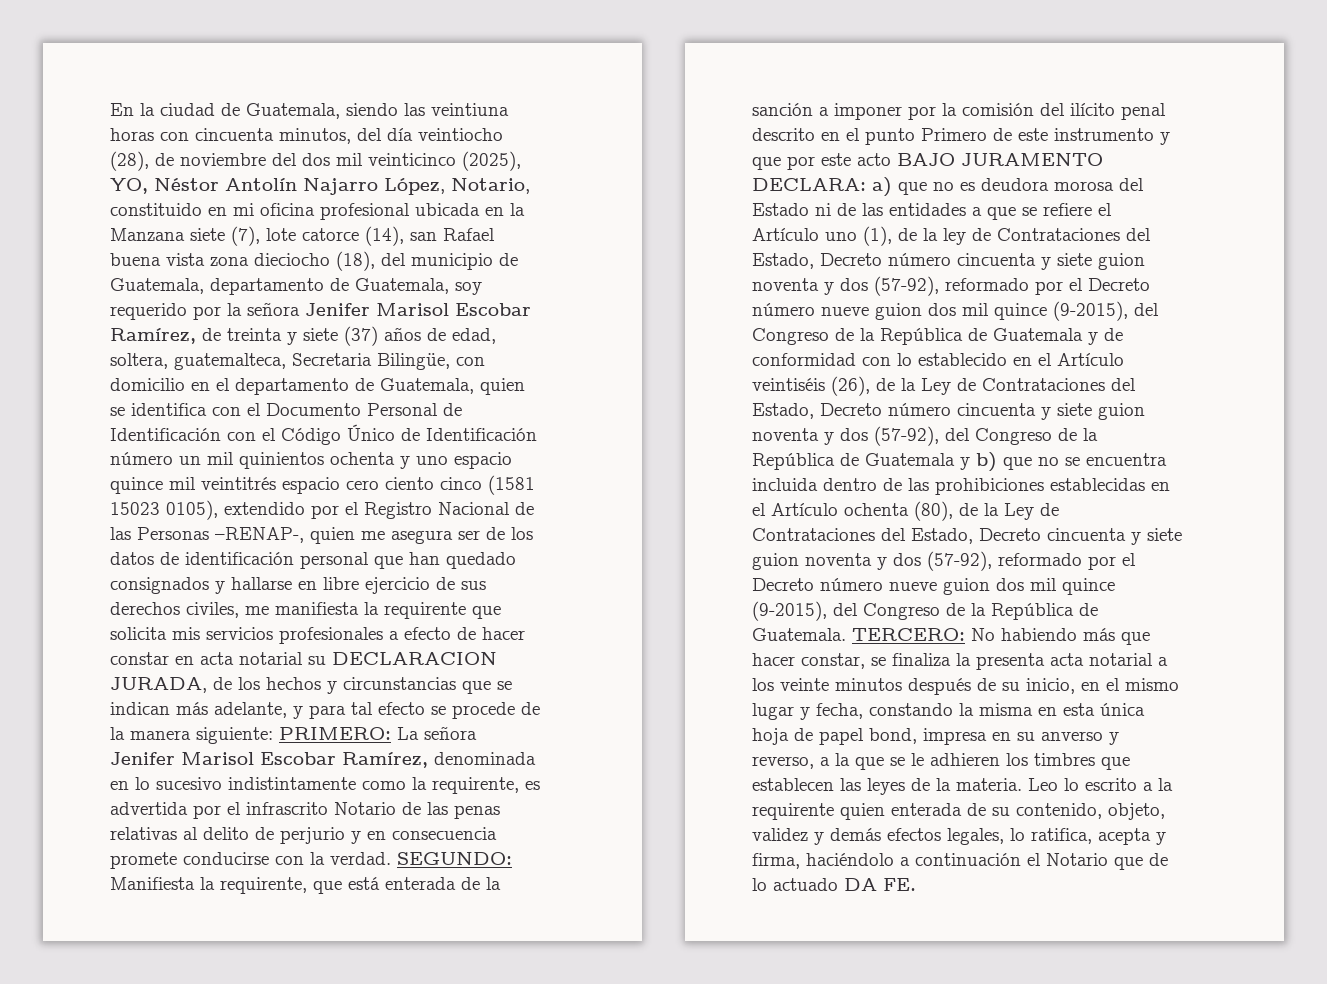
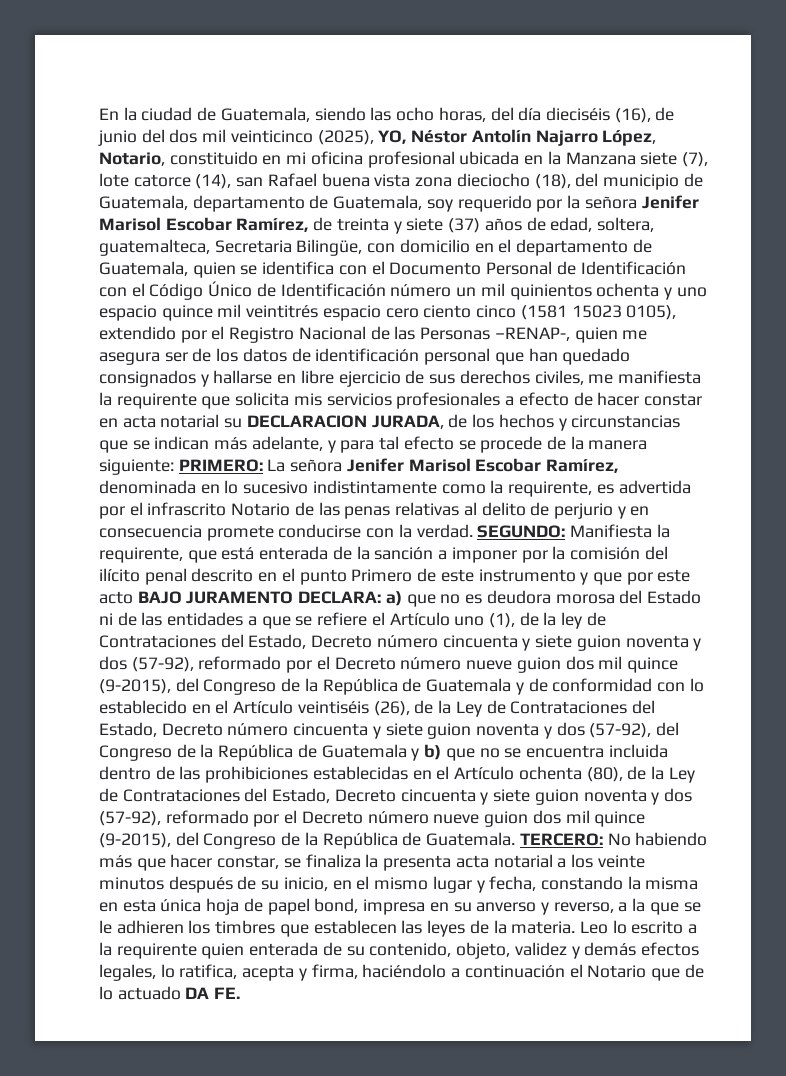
- En la ciudad de Guatemala, siendo las veintiuna horas con cincuenta minutos, del día veintiocho (28), de noviembre del dos mil veinticinco (2025), YO, Néstor Antolín Najarro López, Notario, constituido en mi oficina profesional ubicada en la Manzana siete (7), lote catorce (14), san Rafael buena vista zona dieciocho (18), del municipio de Guatemala, departamento de Guatemala, soy requerido por la señora Jenifer Marisol Escobar Ramírez, de treinta y siete (37) años de edad, soltera, guatemalteca, Secretaria Bilingüe, con domicilio en el departamento de Guatemala, quien se identifica con el Documento Personal de Identificación con el Código Único de Identificación número un mil quinientos ochenta y uno espacio quince mil veintitrés espacio cero ciento cinco (1581 15023 0105), extendido por el Registro Nacional de las Personas –RENAP-, quien me asegura ser de los datos de identificación personal que han quedado consignados y hallarse en libre ejercicio de sus derechos civiles, me manifiesta la requirente que solicita mis servicios profesionales a efecto de hacer constar en acta notarial su DECLARACION JURADA, de los hechos y circunstancias que se indican más adelante, y para tal efecto se procede de la manera siguiente:
+ En la ciudad de Guatemala, siendo las ocho horas, del día dieciséis (16), de junio del dos mil veinticinco (2025), YO, Néstor Antolín Najarro López, Notario, constituido en mi oficina profesional ubicada en la Manzana siete (7), lote catorce (14), san Rafael buena vista zona dieciocho (18), del municipio de Guatemala, departamento de Guatemala, soy requerido por la señora Jenifer Marisol Escobar Ramírez, de treinta y siete (37) años de edad, soltera, guatemalteca, Secretaria Bilingüe, con domicilio en el departamento de Guatemala, quien se identifica con el Documento Personal de Identificación con el Código Único de Identificación número un mil quinientos ochenta y uno espacio quince mil veintitrés espacio cero ciento cinco (1581 15023 0105), extendido por el Registro Nacional de las Personas –RENAP-, quien me asegura ser de los datos de identificación personal que han quedado consignados y hallarse en libre ejercicio de sus derechos civiles, me manifiesta la requirente que solicita mis servicios profesionales a efecto de hacer constar en acta notarial su DECLARACION JURADA, de los hechos y circunstancias que se indican más adelante, y para tal efecto se procede de la manera siguiente:

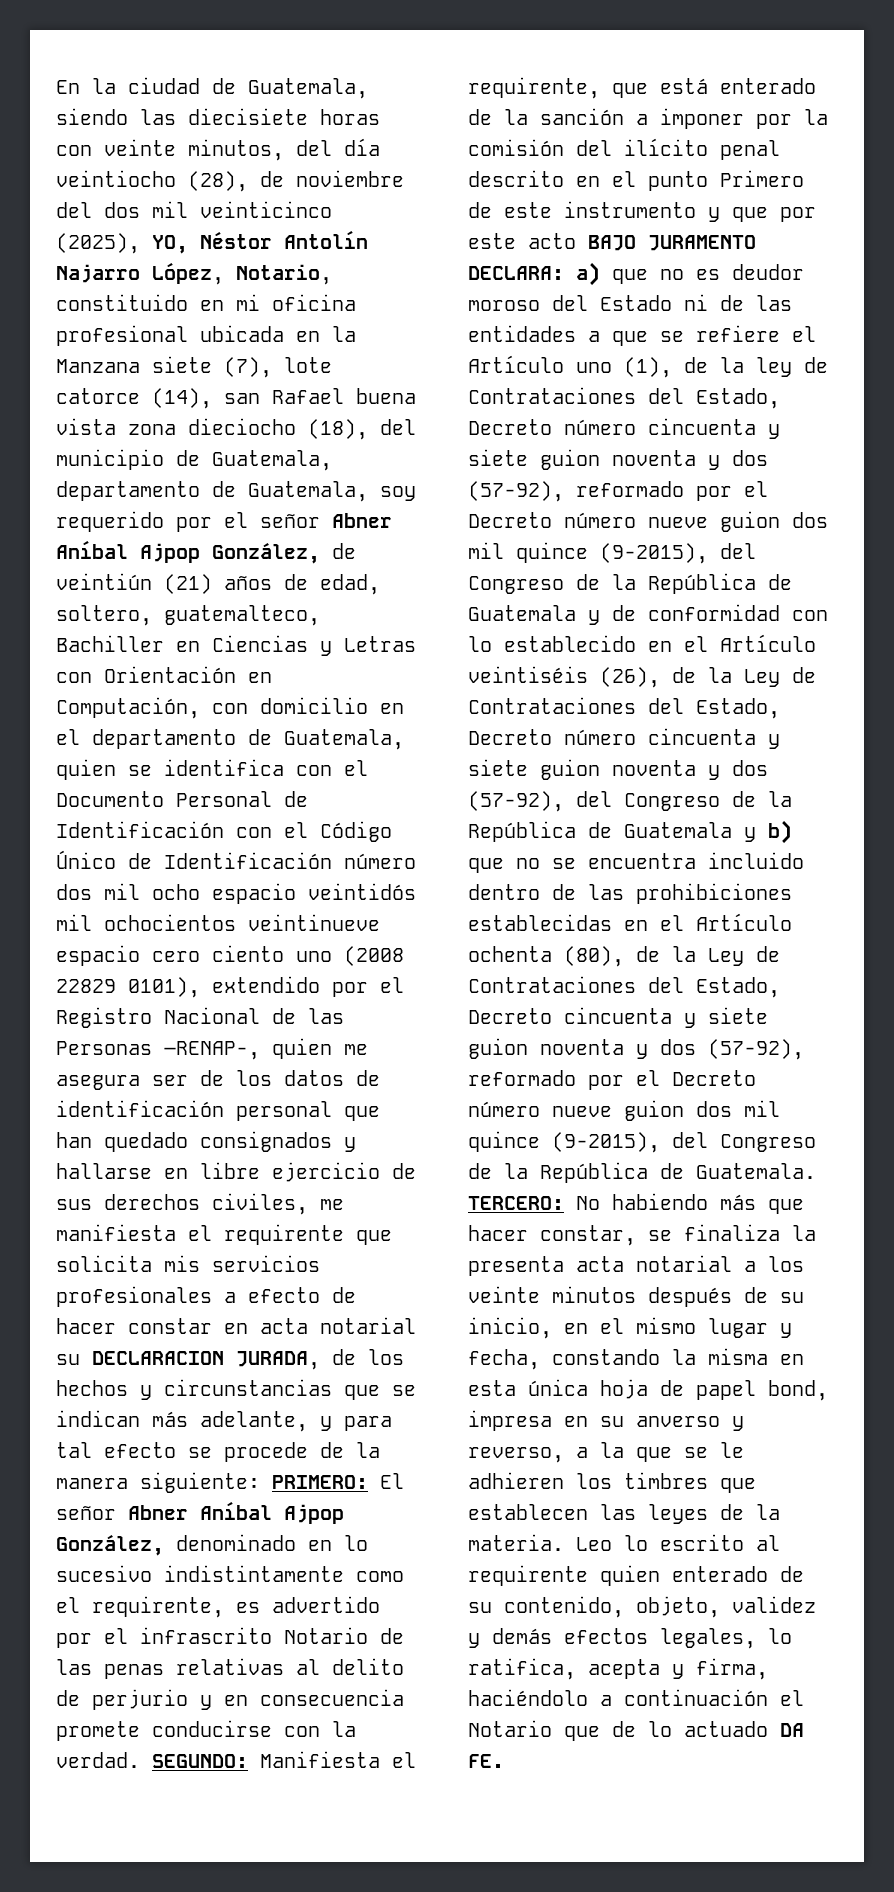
- En la ciudad de Guatemala, siendo las ocho horas, del día dieciséis (16), de junio del dos mil veinticinco (2025), YO, Néstor Antolín Najarro López, Notario, constituido en mi oficina profesional ubicada en la Manzana siete (7), lote catorce (14), san Rafael buena vista zona dieciocho (18), del municipio de Guatemala, departamento de Guatemala, soy requerido por la señora Jenifer Marisol Escobar Ramírez, de treinta y siete (37) años de edad, soltera, guatemalteca, Secretaria Bilingüe, con domicilio en el departamento de Guatemala, quien se identifica con el Documento Personal de Identificación con el Código Único de Identificación número un mil quinientos ochenta y uno espacio quince mil veintitrés espacio cero ciento cinco (1581 15023 0105), extendido por el Registro Nacional de las Personas –RENAP-, quien me asegura ser de los datos de identificación personal que han quedado consignados y hallarse en libre ejercicio de sus derechos civiles, me manifiesta la requirente que solicita mis servicios profesionales a efecto de hacer constar en acta notarial su DECLARACION JURADA, de los hechos y circunstancias que se indican más adelante, y para tal efecto se procede de la manera siguiente:
+ En la ciudad de Guatemala, siendo las diecisiete horas con veinte minutos, del día veintiocho (28), de noviembre del dos mil veinticinco (2025), YO, Néstor Antolín Najarro López, Notario, constituido en mi oficina profesional ubicada en la Manzana siete (7), lote catorce (14), san Rafael buena vista zona dieciocho (18), del municipio de Guatemala, departamento de Guatemala, soy requerido por el señor Abner Aníbal Ajpop González, de veintiún (21) años de edad, soltero, guatemalteco, Bachiller en Ciencias y Letras con Orientación en Computación, con domicilio en el departamento de Guatemala, quien se identifica con el Documento Personal de Identificación con el Código Único de Identificación número dos mil ocho espacio veintidós mil ochocientos veintinueve espacio cero ciento uno (2008 22829 0101), extendido por el Registro Nacional de las Personas –RENAP-, quien me asegura ser de los datos de identificación personal que han quedado consignados y hallarse en libre ejercicio de sus derechos civiles, me manifiesta el requirente que solicita mis servicios profesionales a efecto de hacer constar en acta notarial su DECLARACION JURADA, de los hechos y circunstancias que se indican más adelante, y para tal efecto se procede de la manera siguiente:
- La señora Jenifer Marisol Escobar Ramírez, denominada en lo sucesivo indistintamente como la requirente, es advertida por el infrascrito Notario de las penas relativas al delito de perjurio y en consecuencia promete conducirse con la verdad.
+ El señor Abner Aníbal Ajpop González, denominado en lo sucesivo indistintamente como el requirente, es advertido por el infrascrito Notario de las penas relativas al delito de perjurio y en consecuencia promete conducirse con la verdad.
- Manifiesta la requirente, que está enterada de la sanción a imponer por la comisión del ilícito penal descrito en el punto Primero de este instrumento y que por este acto BAJO JURAMENTO DECLARA:
+ Manifiesta el requirente, que está enterado de la sanción a imponer por la comisión del ilícito penal descrito en el punto Primero de este instrumento y que por este acto BAJO JURAMENTO DECLARA:
- a) que no es deudora morosa del Estado ni de las entidades a que se refiere el Artículo uno (1), de la ley de Contrataciones del Estado, Decreto número cincuenta y siete guion noventa y dos (57-92), reformado por el Decreto número nueve guion dos mil quince (9-2015), del Congreso de la República de Guatemala y de conformidad con lo establecido en el Artículo veintiséis (26), de la Ley de Contrataciones del Estado, Decreto número cincuenta y siete guion noventa y dos (57-92), del Congreso de la República de Guatemala y b) que no se encuentra incluida dentro de las prohibiciones establecidas en el Artículo ochenta (80), de la Ley de Contrataciones del Estado, Decreto cincuenta y siete guion noventa y dos (57-92), reformado por el Decreto número nueve guion dos mil quince (9-2015), del Congreso de la República de Guatemala.
+ a) que no es deudor moroso del Estado ni de las entidades a que se refiere el Artículo uno (1), de la ley de Contrataciones del Estado, Decreto número cincuenta y siete guion noventa y dos (57-92), reformado por el Decreto número nueve guion dos mil quince (9-2015), del Congreso de la República de Guatemala y de conformidad con lo establecido en el Artículo veintiséis (26), de la Ley de Contrataciones del Estado, Decreto número cincuenta y siete guion noventa y dos (57-92), del Congreso de la República de Guatemala y b) que no se encuentra incluido dentro de las prohibiciones establecidas en el Artículo ochenta (80), de la Ley de Contrataciones del Estado, Decreto cincuenta y siete guion noventa y dos (57-92), reformado por el Decreto número nueve guion dos mil quince (9-2015), del Congreso de la República de Guatemala.
- Leo lo escrito a la requirente quien enterada de su contenido, objeto, validez y demás efectos legales, lo ratifica, acepta y firma, haciéndolo a continuación el Notario que de lo actuado DA FE.
+ Leo lo escrito al requirente quien enterado de su contenido, objeto, validez y demás efectos legales, lo ratifica, acepta y firma, haciéndolo a continuación el Notario que de lo actuado DA FE.

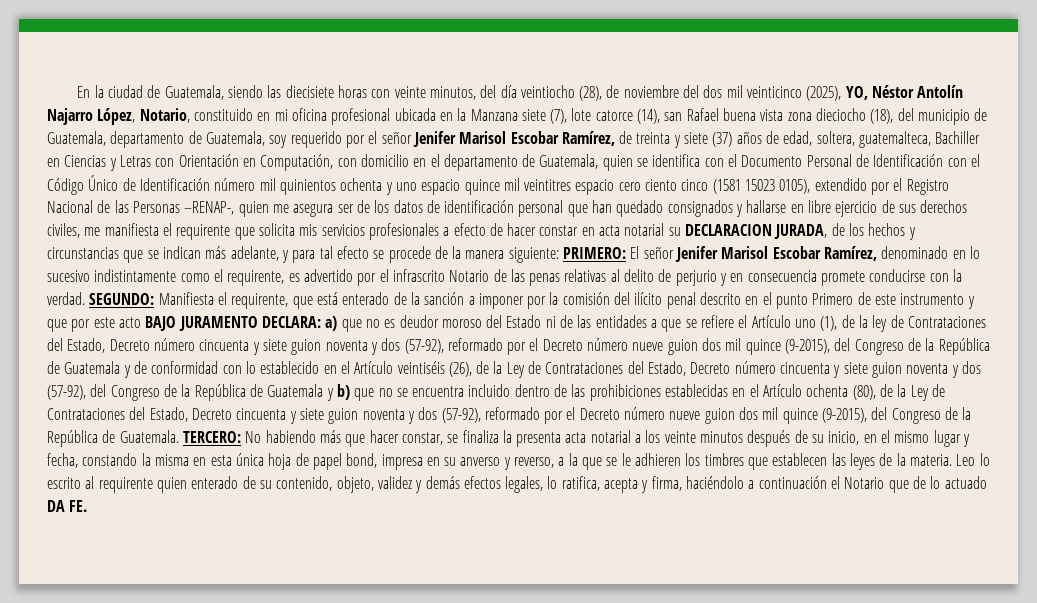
- En la ciudad de Guatemala, siendo las diecisiete horas con veinte minutos, del día veintiocho (28), de noviembre del dos mil veinticinco (2025), YO, Néstor Antolín Najarro López, Notario, constituido en mi oficina profesional ubicada en la Manzana siete (7), lote catorce (14), san Rafael buena vista zona dieciocho (18), del municipio de Guatemala, departamento de Guatemala, soy requerido por el señor Abner Aníbal Ajpop González, de veintiún (21) años de edad, soltero, guatemalteco, Bachiller en Ciencias y Letras con Orientación en Computación, con domicilio en el departamento de Guatemala, quien se identifica con el Documento Personal de Identificación con el Código Único de Identificación número dos mil ocho espacio veintidós mil ochocientos veintinueve espacio cero ciento uno (2008 22829 0101), extendido por el Registro Nacional de las Personas –RENAP-, quien me asegura ser de los datos de identificación personal que han quedado consignados y hallarse en libre ejercicio de sus derechos civiles, me manifiesta el requirente que solicita mis servicios profesionales a efecto de hacer constar en acta notarial su DECLARACION JURADA, de los hechos y circunstancias que se indican más adelante, y para tal efecto se procede de la manera siguiente:
+ En la ciudad de Guatemala, siendo las diecisiete horas con veinte minutos, del día veintiocho (28), de noviembre del dos mil veinticinco (2025), YO, Néstor Antolín Najarro López, Notario, constituido en mi oficina profesional ubicada en la Manzana siete (7), lote catorce (14), san Rafael buena vista zona dieciocho (18), del municipio de Guatemala, departamento de Guatemala, soy requerido por el señor Jenifer Marisol Escobar Ramírez, de treinta y siete (37) años de edad, soltera, guatemalteca, Bachiller en Ciencias y Letras con Orientación en Computación, con domicilio en el departamento de Guatemala, quien se identifica con el Documento Personal de Identificación con el Código Único de Identificación número mil quinientos ochenta y uno espacio quince mil veintitres espacio cero ciento cinco (1581 15023 0105), extendido por el Registro Nacional de las Personas –RENAP-, quien me asegura ser de los datos de identificación personal que han quedado consignados y hallarse en libre ejercicio de sus derechos civiles, me manifiesta el requirente que solicita mis servicios profesionales a efecto de hacer constar en acta notarial su DECLARACION JURADA, de los hechos y circunstancias que se indican más adelante, y para tal efecto se procede de la manera siguiente:
- El señor Abner Aníbal Ajpop González, denominado en lo sucesivo indistintamente como el requirente, es advertido por el infrascrito Notario de las penas relativas al delito de perjurio y en consecuencia promete conducirse con la verdad.
+ El señor Jenifer Marisol Escobar Ramírez, denominado en lo sucesivo indistintamente como el requirente, es advertido por el infrascrito Notario de las penas relativas al delito de perjurio y en consecuencia promete conducirse con la verdad.

